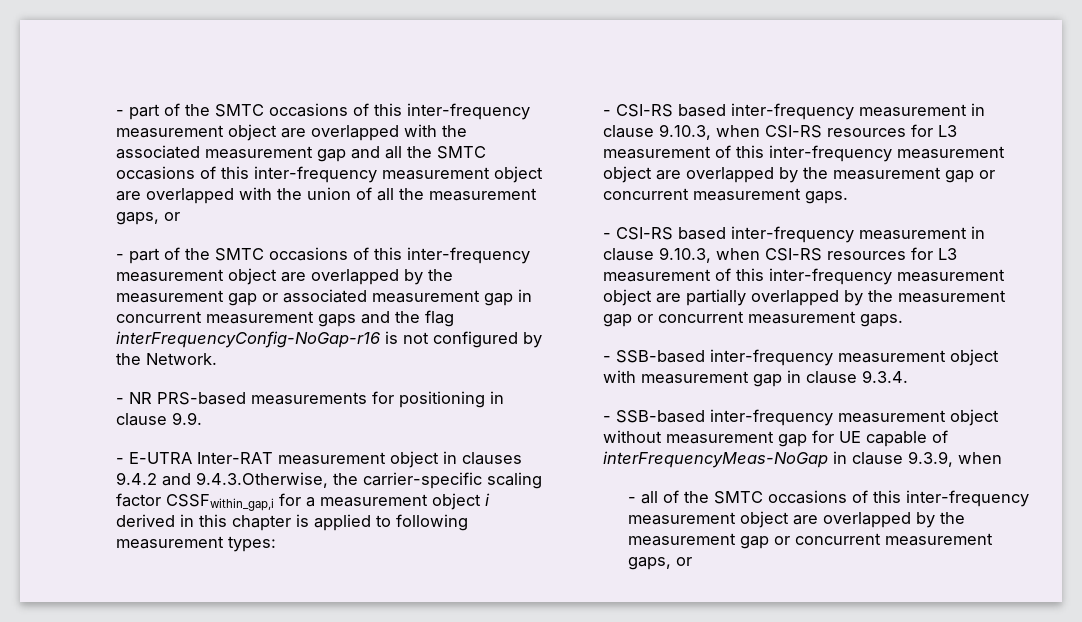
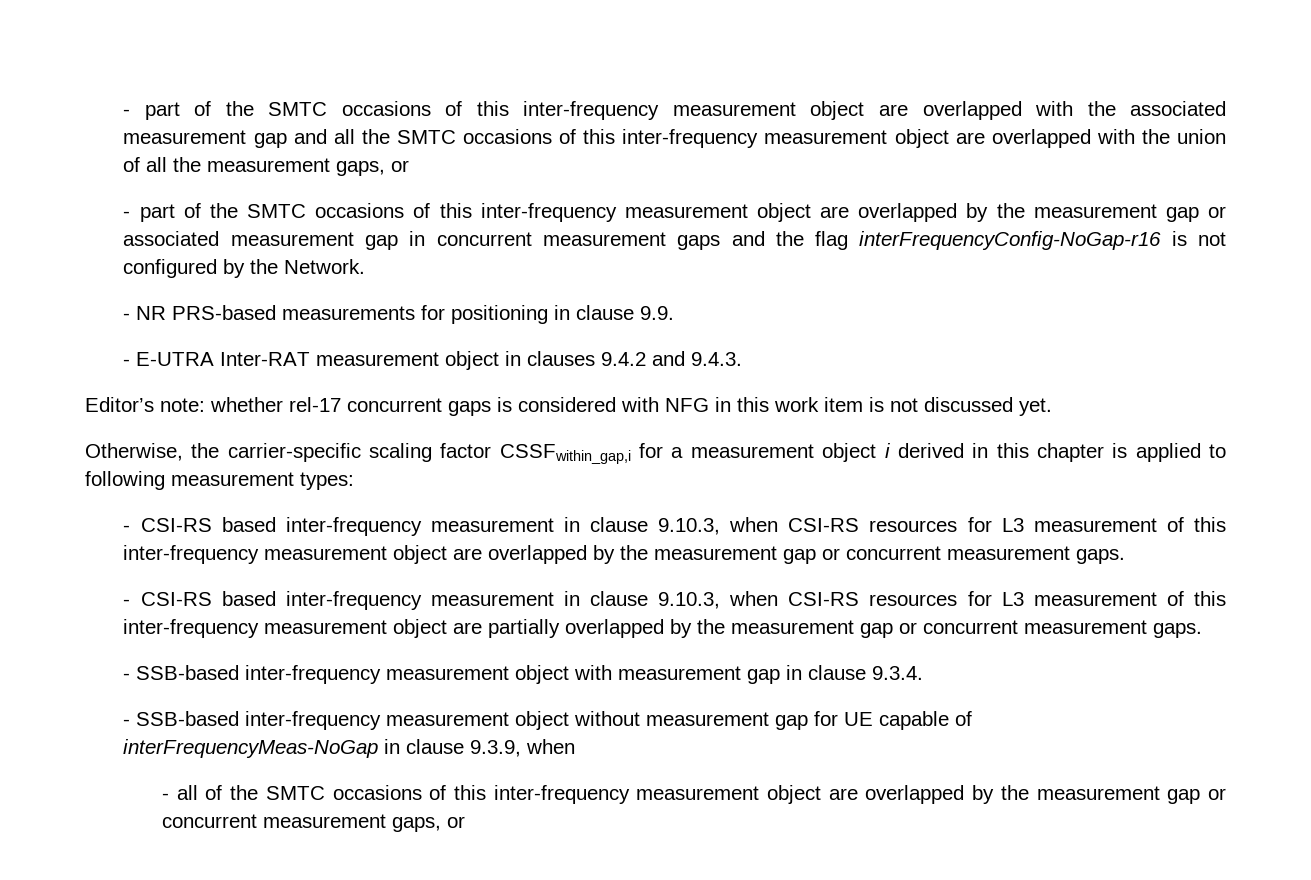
- - E-UTRA Inter-RAT measurement object in clauses 9.4.2 and 9.4.3.Otherwise, the carrier-specific scaling factor CSSFwithin_gap,i for a measurement object i derived in this chapter is applied to following measurement types:
+ - E-UTRA Inter-RAT measurement object in clauses 9.4.2 and 9.4.3.
+ Editor’s note: whether rel-17 concurrent gaps is considered with NFG in this work item is not discussed yet.
+ Otherwise, the carrier-specific scaling factor CSSFwithin_gap,i for a measurement object i derived in this chapter is applied to following measurement types:

